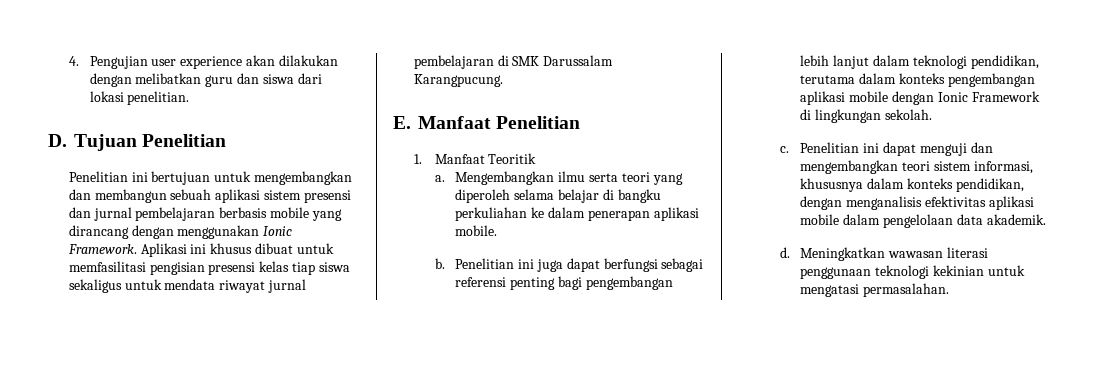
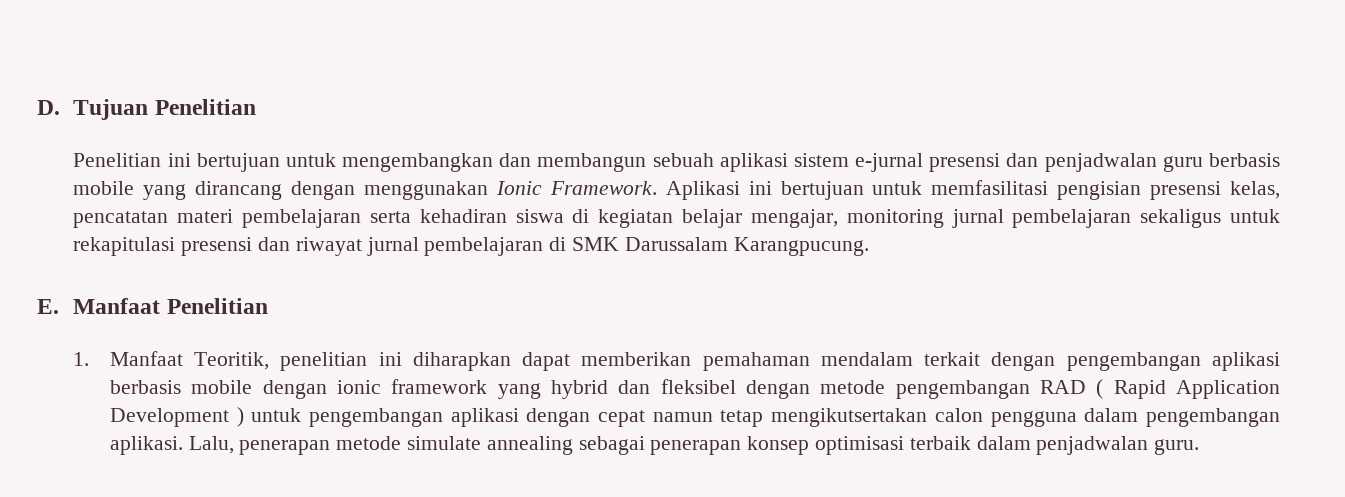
- 4. Pengujian user experience akan dilakukan dengan melibatkan guru dan siswa dari lokasi penelitian.
- Penelitian ini bertujuan untuk mengembangkan dan membangun sebuah aplikasi sistem presensi dan jurnal pembelajaran berbasis mobile yang dirancang dengan menggunakan Ionic Framework.
+ Penelitian ini bertujuan untuk mengembangkan dan membangun sebuah aplikasi sistem e-jurnal presensi dan penjadwalan guru berbasis mobile yang dirancang dengan menggunakan Ionic Framework.
- Aplikasi ini khusus dibuat untuk memfasilitasi pengisian presensi kelas tiap siswa sekaligus untuk mendata riwayat jurnal pembelajaran di SMK Darussalam Karangpucung.
+ Aplikasi ini bertujuan untuk memfasilitasi pengisian presensi kelas, pencatatan materi pembelajaran serta kehadiran siswa di kegiatan belajar mengajar, monitoring jurnal pembelajaran sekaligus untuk rekapitulasi presensi dan riwayat jurnal pembelajaran di SMK Darussalam Karangpucung.
- 1. Manfaat Teoritik
- a. Mengembangkan ilmu serta teori yang diperoleh selama belajar di bangku perkuliahan ke dalam penerapan aplikasi mobile.
- b. Penelitian ini juga dapat berfungsi sebagai referensi penting bagi pengembangan lebih lanjut dalam teknologi pendidikan, terutama dalam konteks pengembangan aplikasi mobile dengan Ionic Framework di lingkungan sekolah.
- c. Penelitian ini dapat menguji dan mengembangkan teori sistem informasi, khususnya dalam konteks pendidikan, dengan menganalisis efektivitas aplikasi mobile dalam pengelolaan data akademik.
- d. Meningkatkan wawasan literasi penggunaan teknologi kekinian untuk mengatasi permasalahan.
+ 1. Manfaat Teoritik, penelitian ini diharapkan dapat memberikan pemahaman mendalam terkait dengan pengembangan aplikasi berbasis mobile dengan ionic framework yang hybrid dan fleksibel dengan metode pengembangan RAD ( Rapid Application Development ) untuk pengembangan aplikasi dengan cepat namun tetap mengikutsertakan calon pengguna dalam pengembangan aplikasi. Lalu, penerapan metode simulate annealing sebagai penerapan konsep optimisasi terbaik dalam penjadwalan guru.

